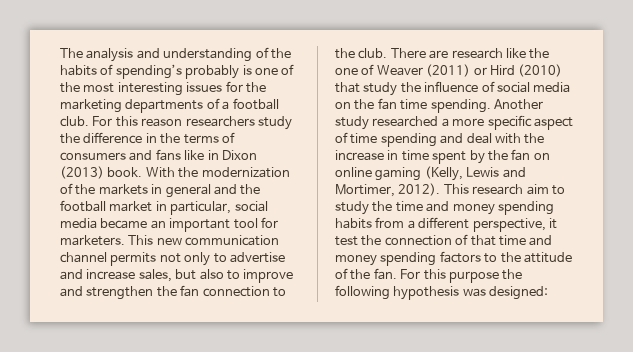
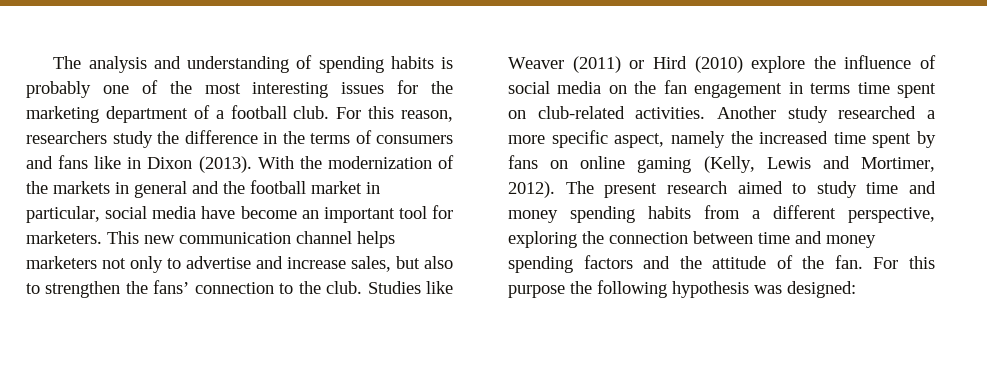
- The analysis and understanding of the habits of spending’s probably is one of the most interesting issues for the marketing departments of a football club.
+ The analysis and understanding of spending habits is probably one of the most interesting issues for the marketing department of a football club.
- For this reason researchers study the difference in the terms of consumers and fans like in Dixon (2013) book.
+ For this reason, researchers study the difference in the terms of consumers and fans like in Dixon (2013).
- With the modernization of the markets in general and the football market in particular, social media became an important tool for marketers.
+ With the modernization of the markets in general and the football market in particular, social media have become an important tool for marketers.
- This new communication channel permits not only to advertise and increase sales, but also to improve and strengthen the fan connection to the club.
+ This new communication channel helps marketers not only to advertise and increase sales, but also to strengthen the fans’ connection to the club.
- There are research like the one of Weaver (2011) or Hird (2010) that study the influence of social media on the fan time spending.
+ Studies like Weaver (2011) or Hird (2010) explore the influence of social media on the fan engagement in terms time spent on club-related activities.
- Another study researched a more specific aspect of time spending and deal with the increase in time spent by the fan on online gaming (Kelly, Lewis and Mortimer, 2012).
+ Another study researched a more specific aspect, namely the increased time spent by fans on online gaming (Kelly, Lewis and Mortimer, 2012).
- This research aim to study the time and money spending habits from a different perspective, it test the connection of that time and money spending factors to the attitude of the fan.
+ The present research aimed to study time and money spending habits from a different perspective, exploring the connection between time and money spending factors and the attitude of the fan.

